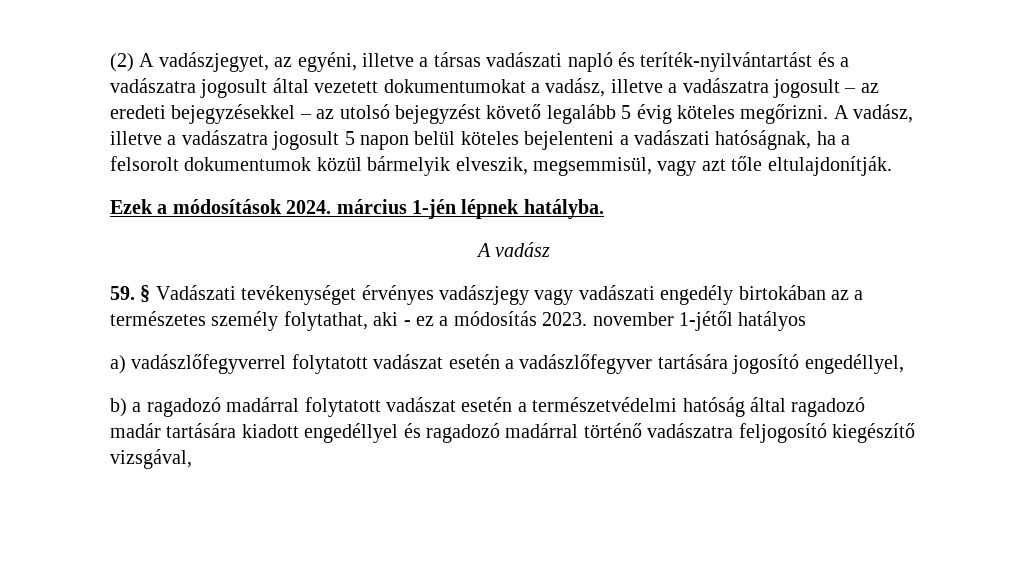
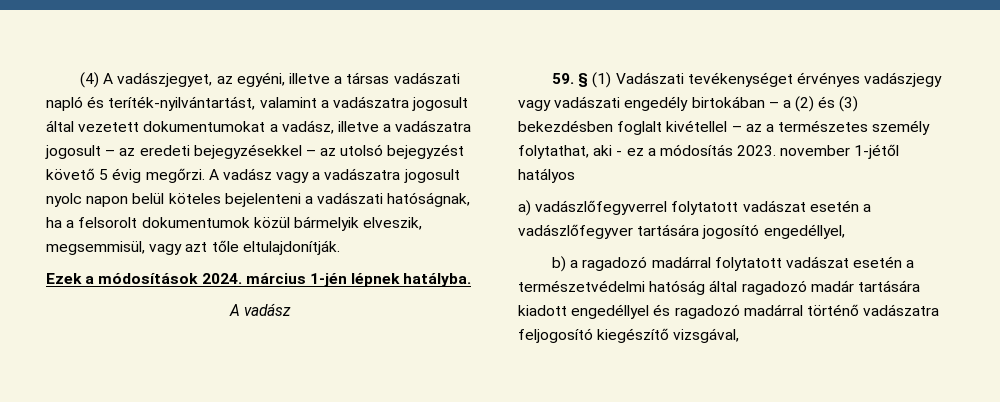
- (2) A vadászjegyet, az egyéni, illetve a társas vadászati napló és teríték-nyilvántartást és a vadászatra jogosult által vezetett dokumentumokat a vadász, illetve a vadászatra jogosult – az eredeti bejegyzésekkel – az utolsó bejegyzést követő legalább 5 évig köteles megőrizni. A vadász, illetve a vadászatra jogosult 5 napon belül köteles bejelenteni a vadászati hatóságnak, ha a felsorolt dokumentumok közül bármelyik elveszik, megsemmisül, vagy azt tőle eltulajdonítják.
+ (4) A vadászjegyet, az egyéni, illetve a társas vadászati napló és teríték-nyilvántartást, valamint a vadászatra jogosult által vezetett dokumentumokat a vadász, illetve a vadászatra jogosult – az eredeti bejegyzésekkel – az utolsó bejegyzést követő 5 évig megőrzi. A vadász vagy a vadászatra jogosult nyolc napon belül köteles bejelenteni a vadászati hatóságnak, ha a felsorolt dokumentumok közül bármelyik elveszik, megsemmisül, vagy azt tőle eltulajdonítják.
- 59. § Vadászati tevékenységet érvényes vadászjegy vagy vadászati engedély birtokában az a természetes személy folytathat, aki - ez a módosítás 2023. november 1-jétől hatályos
+ 59. § (1) Vadászati tevékenységet érvényes vadászjegy vagy vadászati engedély birtokában – a (2) és (3) bekezdésben foglalt kivétellel – az a természetes személy folytathat, aki - ez a módosítás 2023. november 1-jétől hatályos

